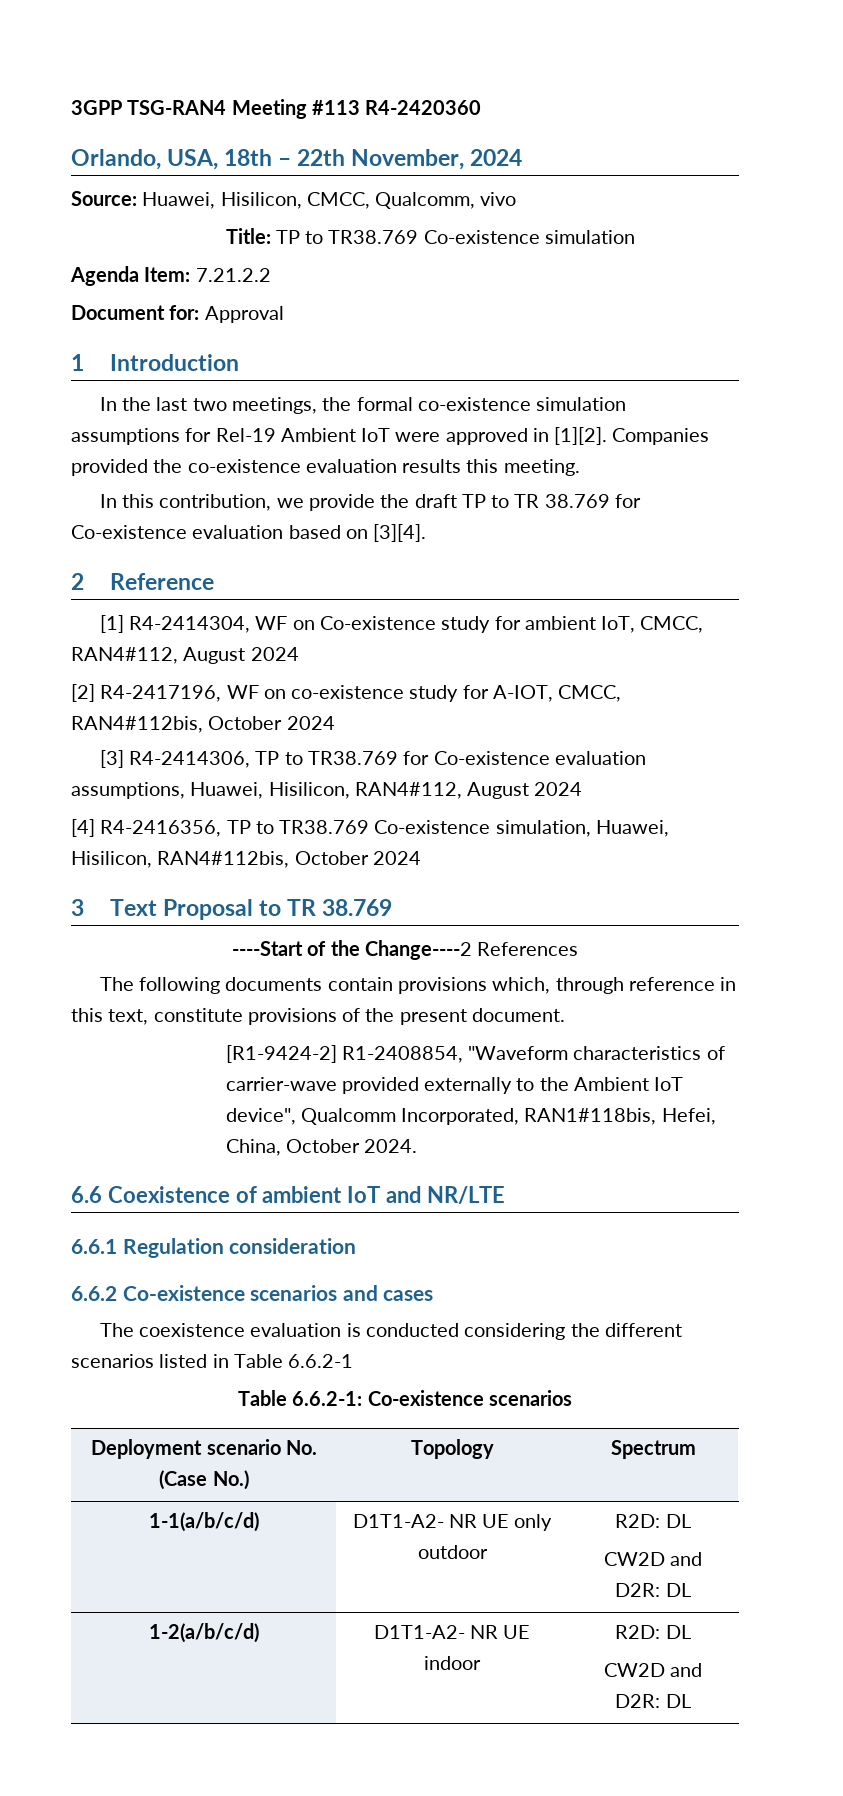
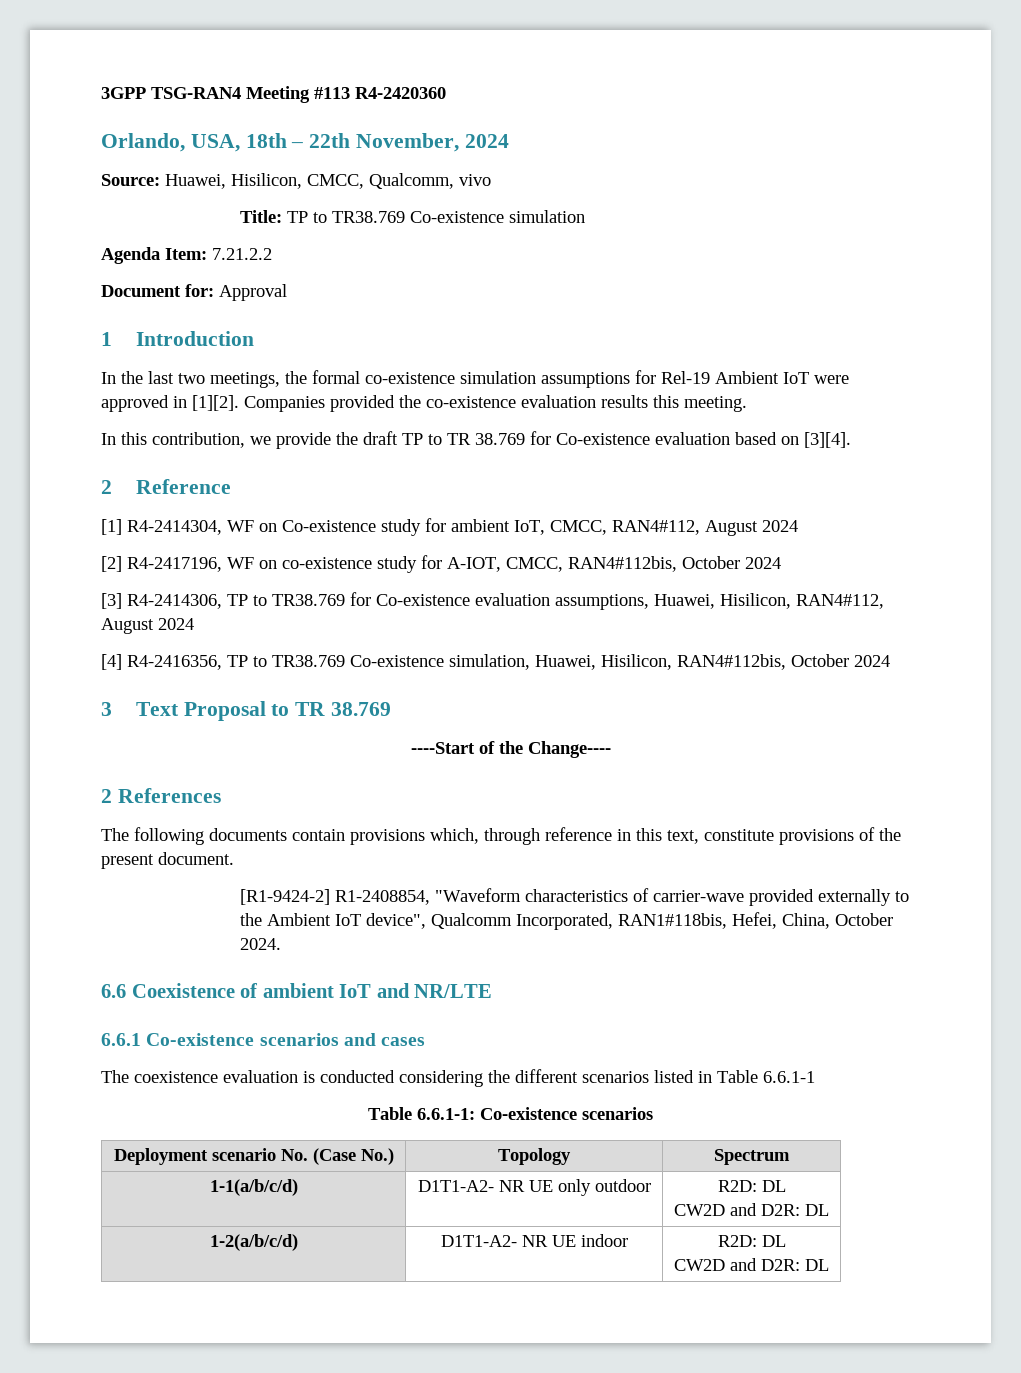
- ----Start of the Change----2 References
+ ----Start of the Change----
+ 2 References
- 6.6.1 Regulation consideration
- 6.6.2 Co-existence scenarios and cases
+ 6.6.1 Co-existence scenarios and cases
- The coexistence evaluation is conducted considering the different scenarios listed in Table 6.6.2-1
- Table 6.6.2-1: Co-existence scenarios
+ The coexistence evaluation is conducted considering the different scenarios listed in Table 6.6.1-1
+ Table 6.6.1-1: Co-existence scenarios

